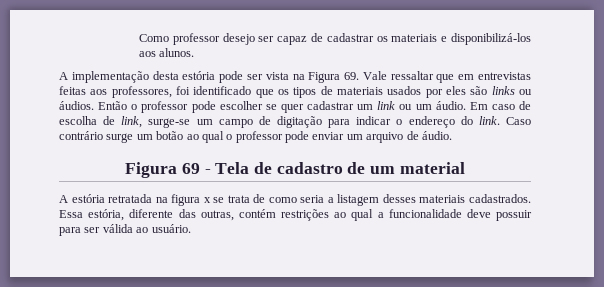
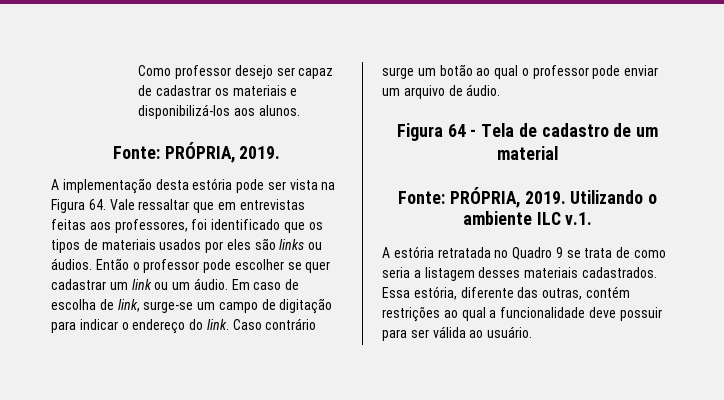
  Como professor desejo ser capaz de cadastrar os materiais e disponibilizá-los aos alunos.
+ Fonte: PRÓPRIA, 2019.
- A implementação desta estória pode ser vista na Figura 69. Vale ressaltar que em entrevistas feitas aos professores, foi identificado que os tipos de materiais usados por eles são links ou áudios.
+ A implementação desta estória pode ser vista na Figura 64. Vale ressaltar que em entrevistas feitas aos professores, foi identificado que os tipos de materiais usados por eles são links ou áudios.
- Figura 69 - Tela de cadastro de um material
+ Figura 64 - Tela de cadastro de um material
+ Fonte: PRÓPRIA, 2019. Utilizando o ambiente ILC v.1.
- A estória retratada na figura x se trata de como seria a listagem desses materiais cadastrados.
+ A estória retratada no Quadro 9 se trata de como seria a listagem desses materiais cadastrados.

